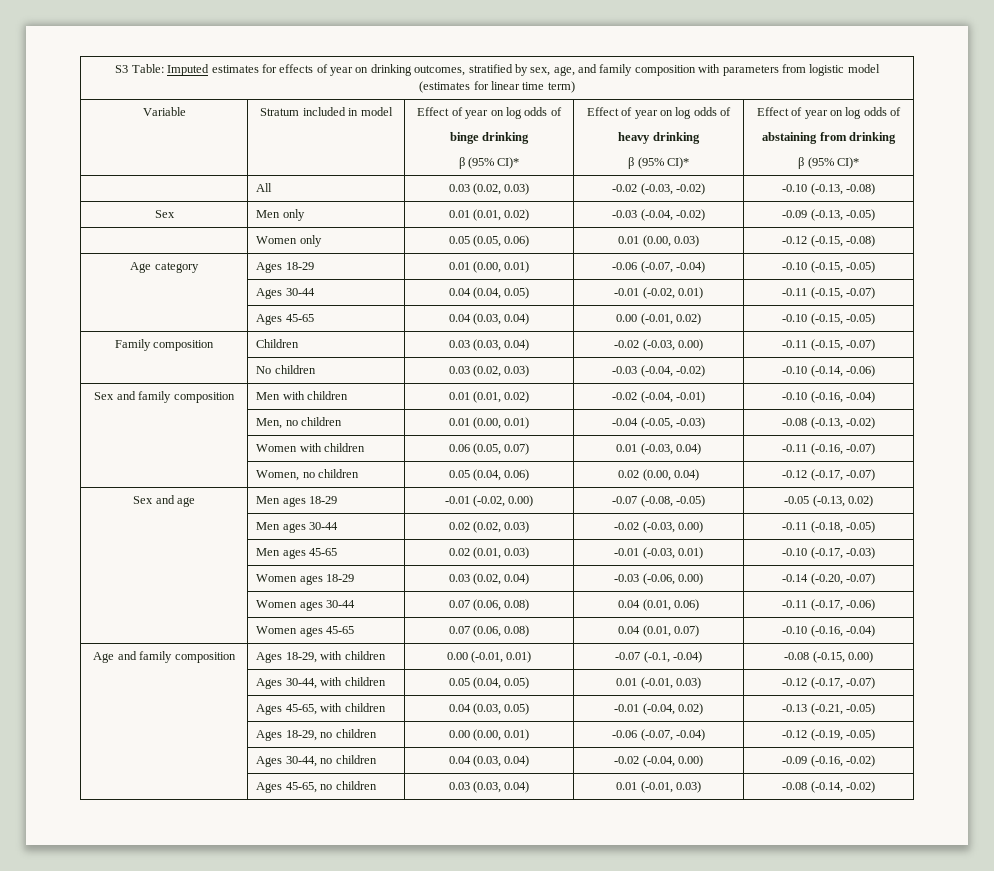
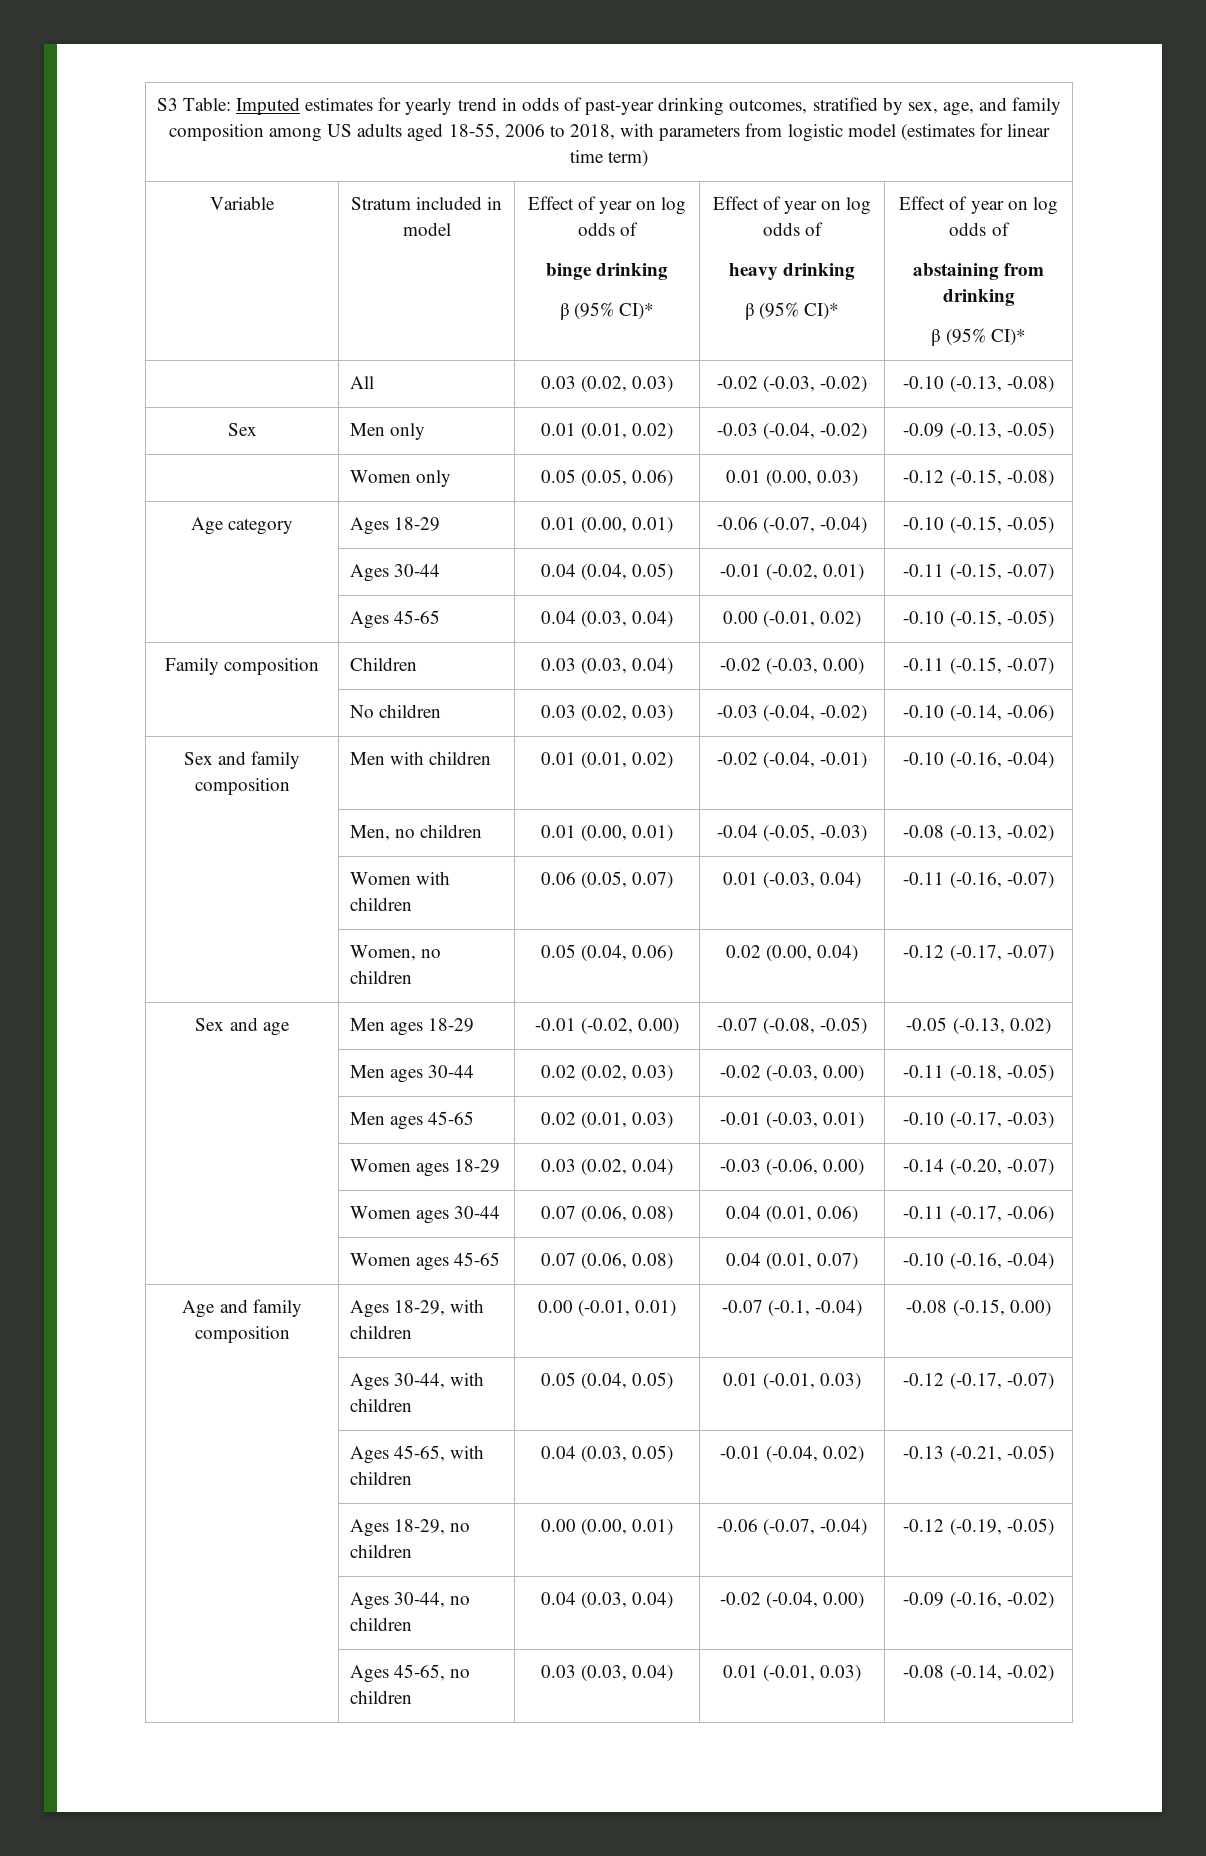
- S3 Table: Imputed estimates for effects of year on drinking outcomes, stratified by sex, age, and family composition with parameters from logistic model (estimates for linear time term)
+ S3 Table: Imputed estimates for yearly trend in odds of past-year drinking outcomes, stratified by sex, age, and family composition among US adults aged 18-55, 2006 to 2018, with parameters from logistic model (estimates for linear time term)

